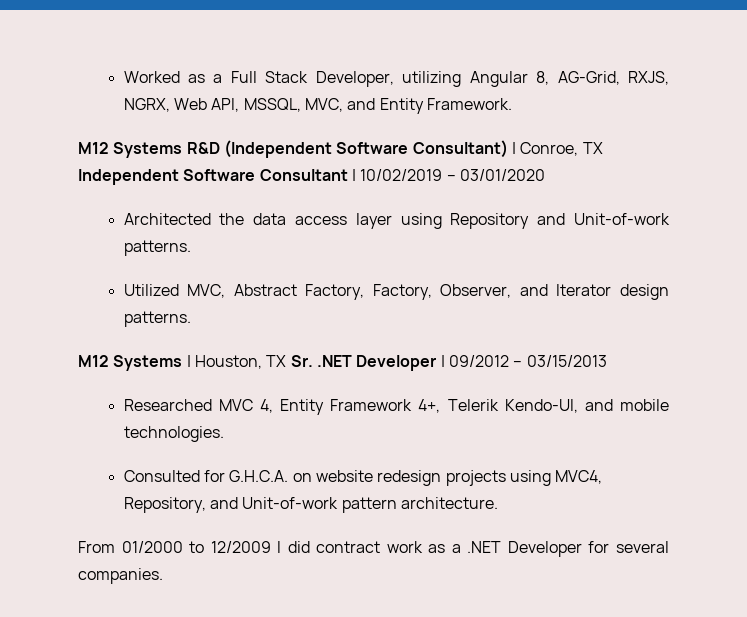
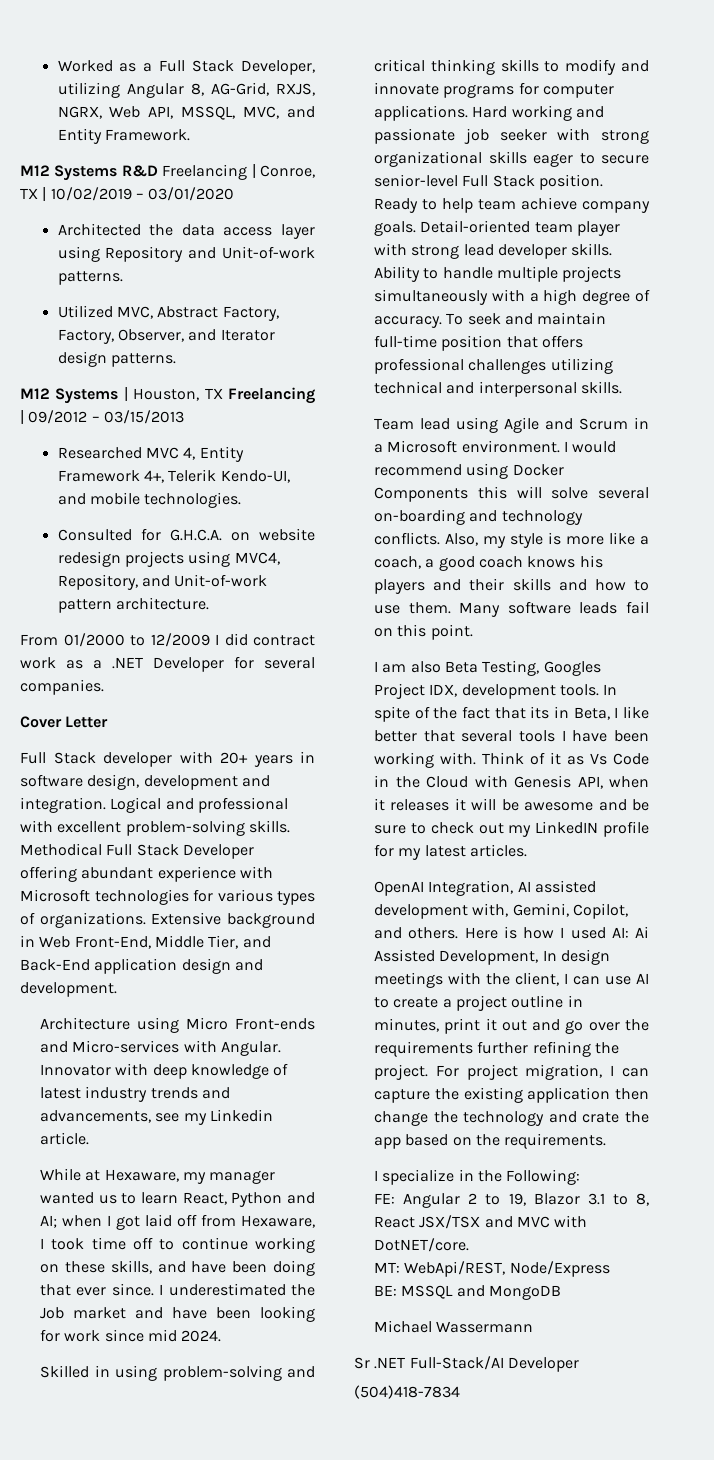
- M12 Systems R&D (Independent Software Consultant) | Conroe, TX Independent Software Consultant | 10/02/2019 – 03/01/2020
+ M12 Systems R&D Freelancing | Conroe, TX | 10/02/2019 – 03/01/2020
- M12 Systems | Houston, TX Sr. .NET Developer | 09/2012 – 03/15/2013
+ M12 Systems | Houston, TX Freelancing | 09/2012 – 03/15/2013
+ Cover Letter
+ Full Stack developer with 20+ years in software design, development and integration. Logical and professional with excellent problem-solving skills. Methodical Full Stack Developer offering abundant experience with Microsoft technologies for various types of organizations. Extensive background in Web Front-End, Middle Tier, and Back-End application design and development.
+ Architecture using Micro Front-ends and Micro-services with Angular. Innovator with deep knowledge of latest industry trends and advancements, see my Linkedin article.
+ While at Hexaware, my manager wanted us to learn React, Python and AI; when I got laid off from Hexaware, I took time off to continue working on these skills, and have been doing that ever since. I underestimated the Job market and have been looking for work since mid 2024.
+ Skilled in using problem-solving and critical thinking skills to modify and innovate programs for computer applications. Hard working and passionate job seeker with strong organizational skills eager to secure senior-level Full Stack position. Ready to help team achieve company goals. Detail-oriented team player with strong lead developer skills. Ability to handle multiple projects simultaneously with a high degree of accuracy. To seek and maintain full-time position that offers professional challenges utilizing technical and interpersonal skills.
+ Team lead using Agile and Scrum in a Microsoft environment. I would recommend using Docker Components this will solve several on-boarding and technology conflicts. Also, my style is more like a coach, a good coach knows his players and their skills and how to use them. Many software leads fail on this point.
+ I am also Beta Testing, Googles Project IDX, development tools. In spite of the fact that its in Beta, I like better that several tools I have been working with. Think of it as Vs Code in the Cloud with Genesis API, when it releases it will be awesome and be sure to check out my LinkedIN profile for my latest articles.
+ OpenAI Integration, AI assisted development with, Gemini, Copilot, and others. Here is how I used AI: Ai Assisted Development, In design meetings with the client, I can use AI to create a project outline in minutes, print it out and go over the requirements further refining the project. For project migration, I can capture the existing application then change the technology and crate the app based on the requirements.
+ I specialize in the Following:
+ FE: Angular 2 to 19, Blazor 3.1 to 8, React JSX/TSX and MVC with DotNET/core.
+ MT: WebApi/REST, Node/Express
+ BE: MSSQL and MongoDB
+ Michael Wassermann
+ Sr .NET Full-Stack/AI Developer
+ (504)418-7834

